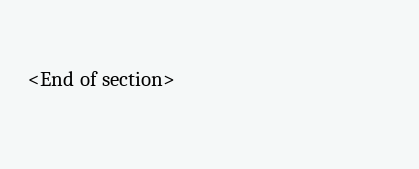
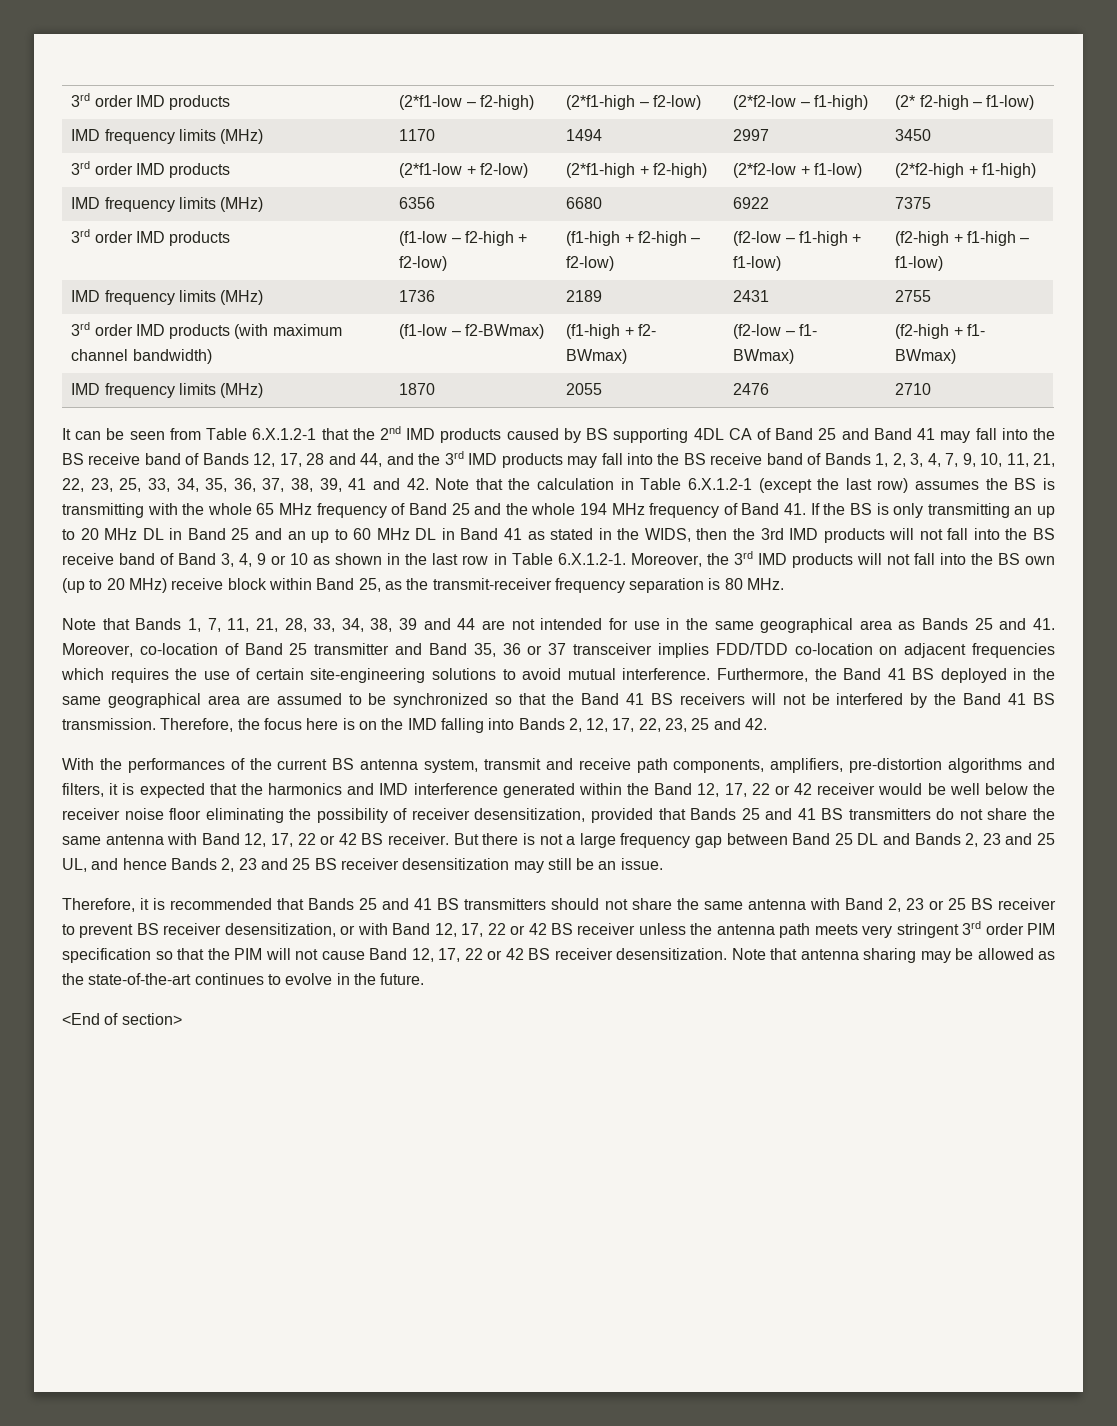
+ 3rd order IMD products | (2*f1-low – f2-high) | (2*f1-high – f2-low) | (2*f2-low – f1-high) | (2* f2-high – f1-low)
+ IMD frequency limits (MHz) | 1170 | 1494 | 2997 | 3450
+ 3rd order IMD products | (2*f1-low + f2-low) | (2*f1-high + f2-high) | (2*f2-low + f1-low) | (2*f2-high + f1-high)
+ IMD frequency limits (MHz) | 6356 | 6680 | 6922 | 7375
+ 3rd order IMD products | (f1-low – f2-high + f2-low) | (f1-high + f2-high – f2-low) | (f2-low – f1-high + f1-low) | (f2-high + f1-high – f1-low)
+ IMD frequency limits (MHz) | 1736 | 2189 | 2431 | 2755
+ 3rd order IMD products (with maximum channel bandwidth) | (f1-low – f2-BWmax) | (f1-high + f2- BWmax) | (f2-low – f1- BWmax) | (f2-high + f1- BWmax)
+ IMD frequency limits (MHz) | 1870 | 2055 | 2476 | 2710
+ It can be seen from Table 6.X.1.2-1 that the 2nd IMD products caused by BS supporting 4DL CA of Band 25 and Band 41 may fall into the BS receive band of Bands 12, 17, 28 and 44, and the 3rd IMD products may fall into the BS receive band of Bands 1, 2, 3, 4, 7, 9, 10, 11, 21, 22, 23, 25, 33, 34, 35, 36, 37, 38, 39, 41 and 42. Note that the calculation in Table 6.X.1.2-1 (except the last row) assumes the BS is transmitting with the whole 65 MHz frequency of Band 25 and the whole 194 MHz frequency of Band 41. If the BS is only transmitting an up to 20 MHz DL in Band 25 and an up to 60 MHz DL in Band 41 as stated in the WIDS, then the 3rd IMD products will not fall into the BS receive band of Band 3, 4, 9 or 10 as shown in the last row in Table 6.X.1.2-1. Moreover, the 3rd IMD products will not fall into the BS own (up to 20 MHz) receive block within Band 25, as the transmit-receiver frequency separation is 80 MHz.
+ Note that Bands 1, 7, 11, 21, 28, 33, 34, 38, 39 and 44 are not intended for use in the same geographical area as Bands 25 and 41. Moreover, co-location of Band 25 transmitter and Band 35, 36 or 37 transceiver implies FDD/TDD co-location on adjacent frequencies which requires the use of certain site-engineering solutions to avoid mutual interference. Furthermore, the Band 41 BS deployed in the same geographical area are assumed to be synchronized so that the Band 41 BS receivers will not be interfered by the Band 41 BS transmission. Therefore, the focus here is on the IMD falling into Bands 2, 12, 17, 22, 23, 25 and 42.
+ With the performances of the current BS antenna system, transmit and receive path components, amplifiers, pre-distortion algorithms and filters, it is expected that the harmonics and IMD interference generated within the Band 12, 17, 22 or 42 receiver would be well below the receiver noise floor eliminating the possibility of receiver desensitization, provided that Bands 25 and 41 BS transmitters do not share the same antenna with Band 12, 17, 22 or 42 BS receiver. But there is not a large frequency gap between Band 25 DL and Bands 2, 23 and 25 UL, and hence Bands 2, 23 and 25 BS receiver desensitization may still be an issue.
+ Therefore, it is recommended that Bands 25 and 41 BS transmitters should not share the same antenna with Band 2, 23 or 25 BS receiver to prevent BS receiver desensitization, or with Band 12, 17, 22 or 42 BS receiver unless the antenna path meets very stringent 3rd order PIM specification so that the PIM will not cause Band 12, 17, 22 or 42 BS receiver desensitization. Note that antenna sharing may be allowed as the state-of-the-art continues to evolve in the future.

